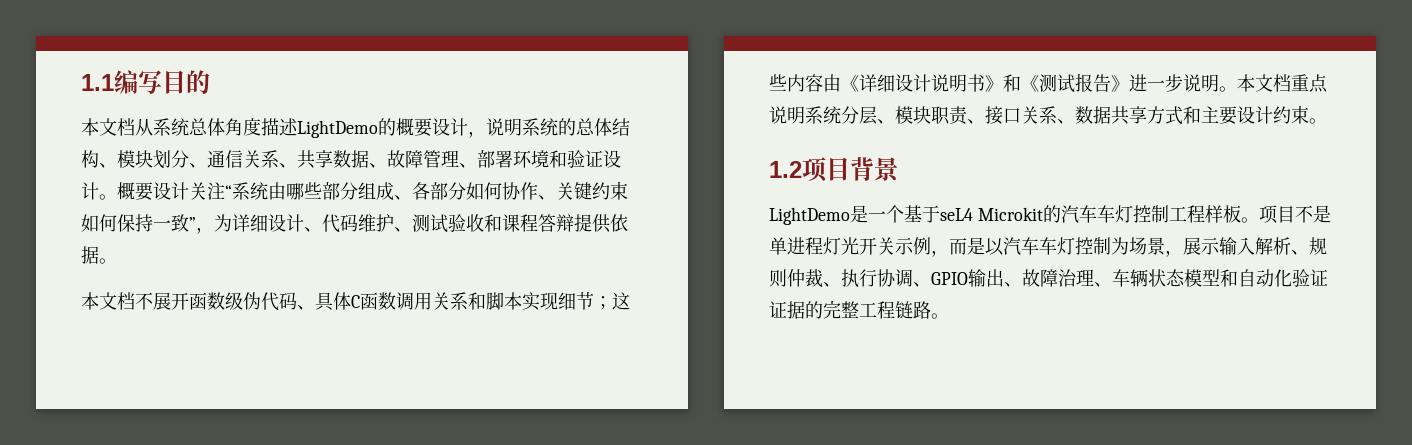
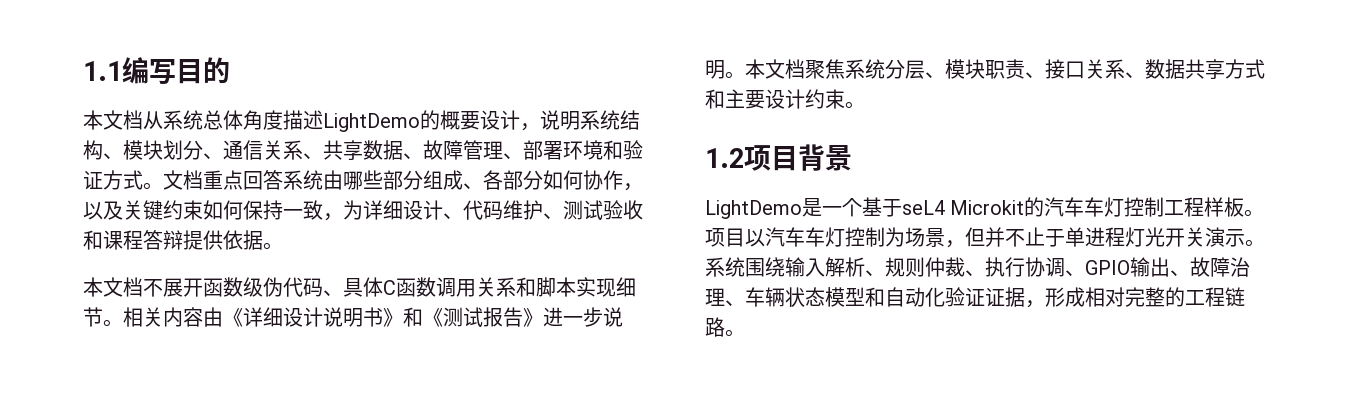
- 本文档从系统总体角度描述LightDemo的概要设计，说明系统的总体结构、模块划分、通信关系、共享数据、故障管理、部署环境和验证设计。概要设计关注“系统由哪些部分组成、各部分如何协作、关键约束如何保持一致”，为详细设计、代码维护、测试验收和课程答辩提供依据。
+ 本文档从系统总体角度描述LightDemo的概要设计，说明系统结构、模块划分、通信关系、共享数据、故障管理、部署环境和验证方式。文档重点回答系统由哪些部分组成、各部分如何协作，以及关键约束如何保持一致，为详细设计、代码维护、测试验收和课程答辩提供依据。
- 本文档不展开函数级伪代码、具体C函数调用关系和脚本实现细节；这些内容由《详细设计说明书》和《测试报告》进一步说明。
+ 本文档不展开函数级伪代码、具体C函数调用关系和脚本实现细节。相关内容由《详细设计说明书》和《测试报告》进一步说明。
- 本文档重点说明系统分层、模块职责、接口关系、数据共享方式和主要设计约束。
+ 本文档聚焦系统分层、模块职责、接口关系、数据共享方式和主要设计约束。
- 项目不是单进程灯光开关示例，而是以汽车车灯控制为场景，展示输入解析、规则仲裁、执行协调、GPIO输出、故障治理、车辆状态模型和自动化验证证据的完整工程链路。
+ 项目以汽车车灯控制为场景，但并不止于单进程灯光开关演示。系统围绕输入解析、规则仲裁、执行协调、GPIO输出、故障治理、车辆状态模型和自动化验证证据，形成相对完整的工程链路。

